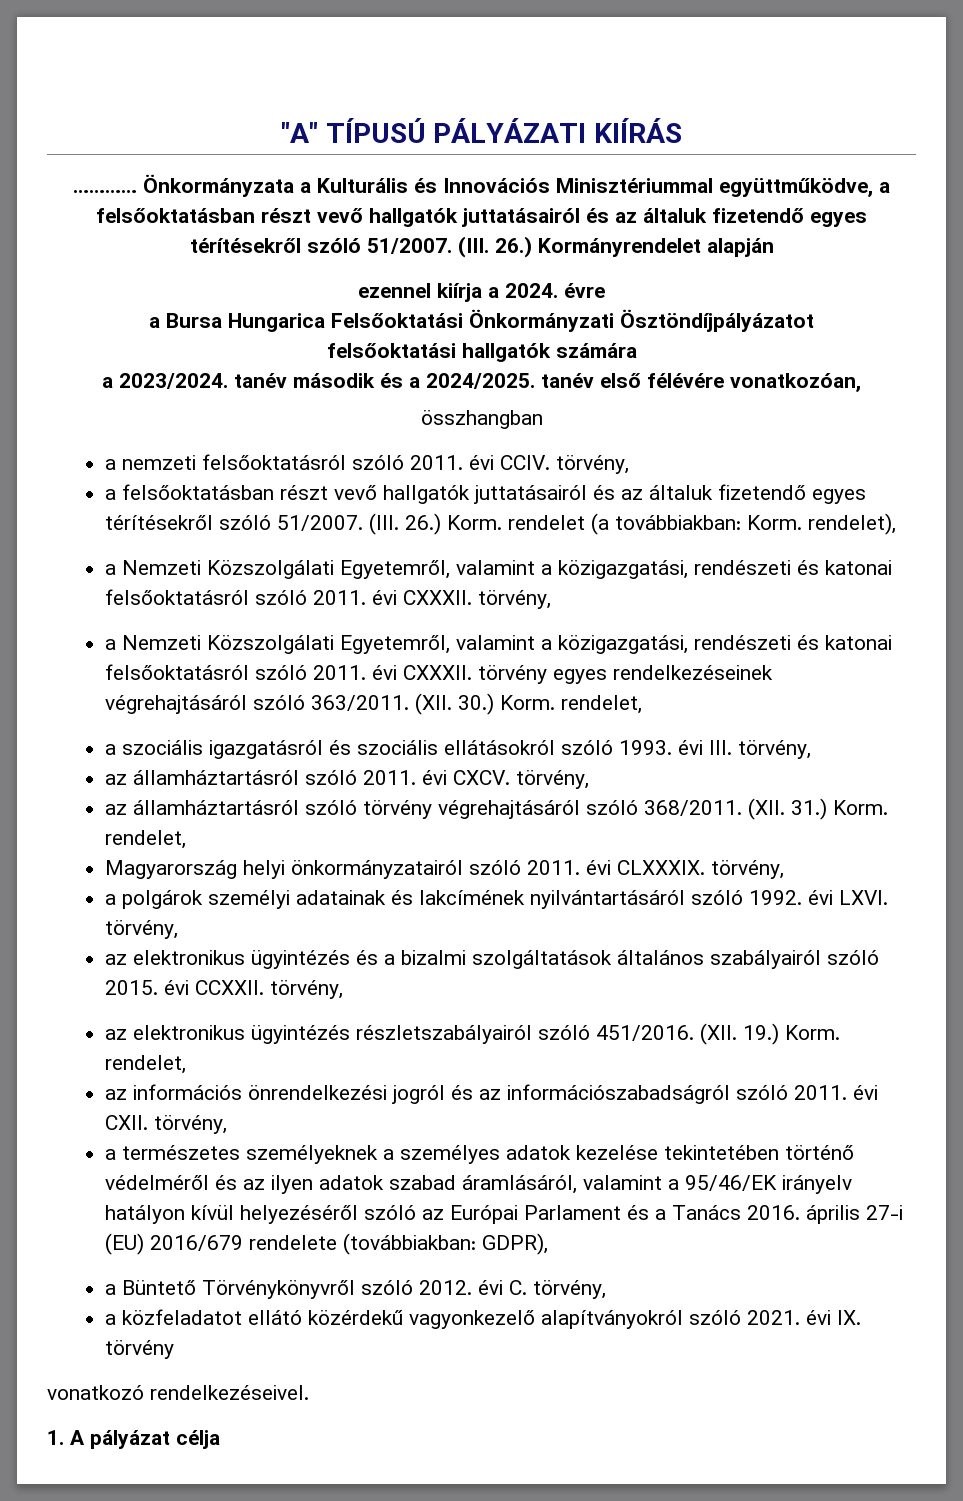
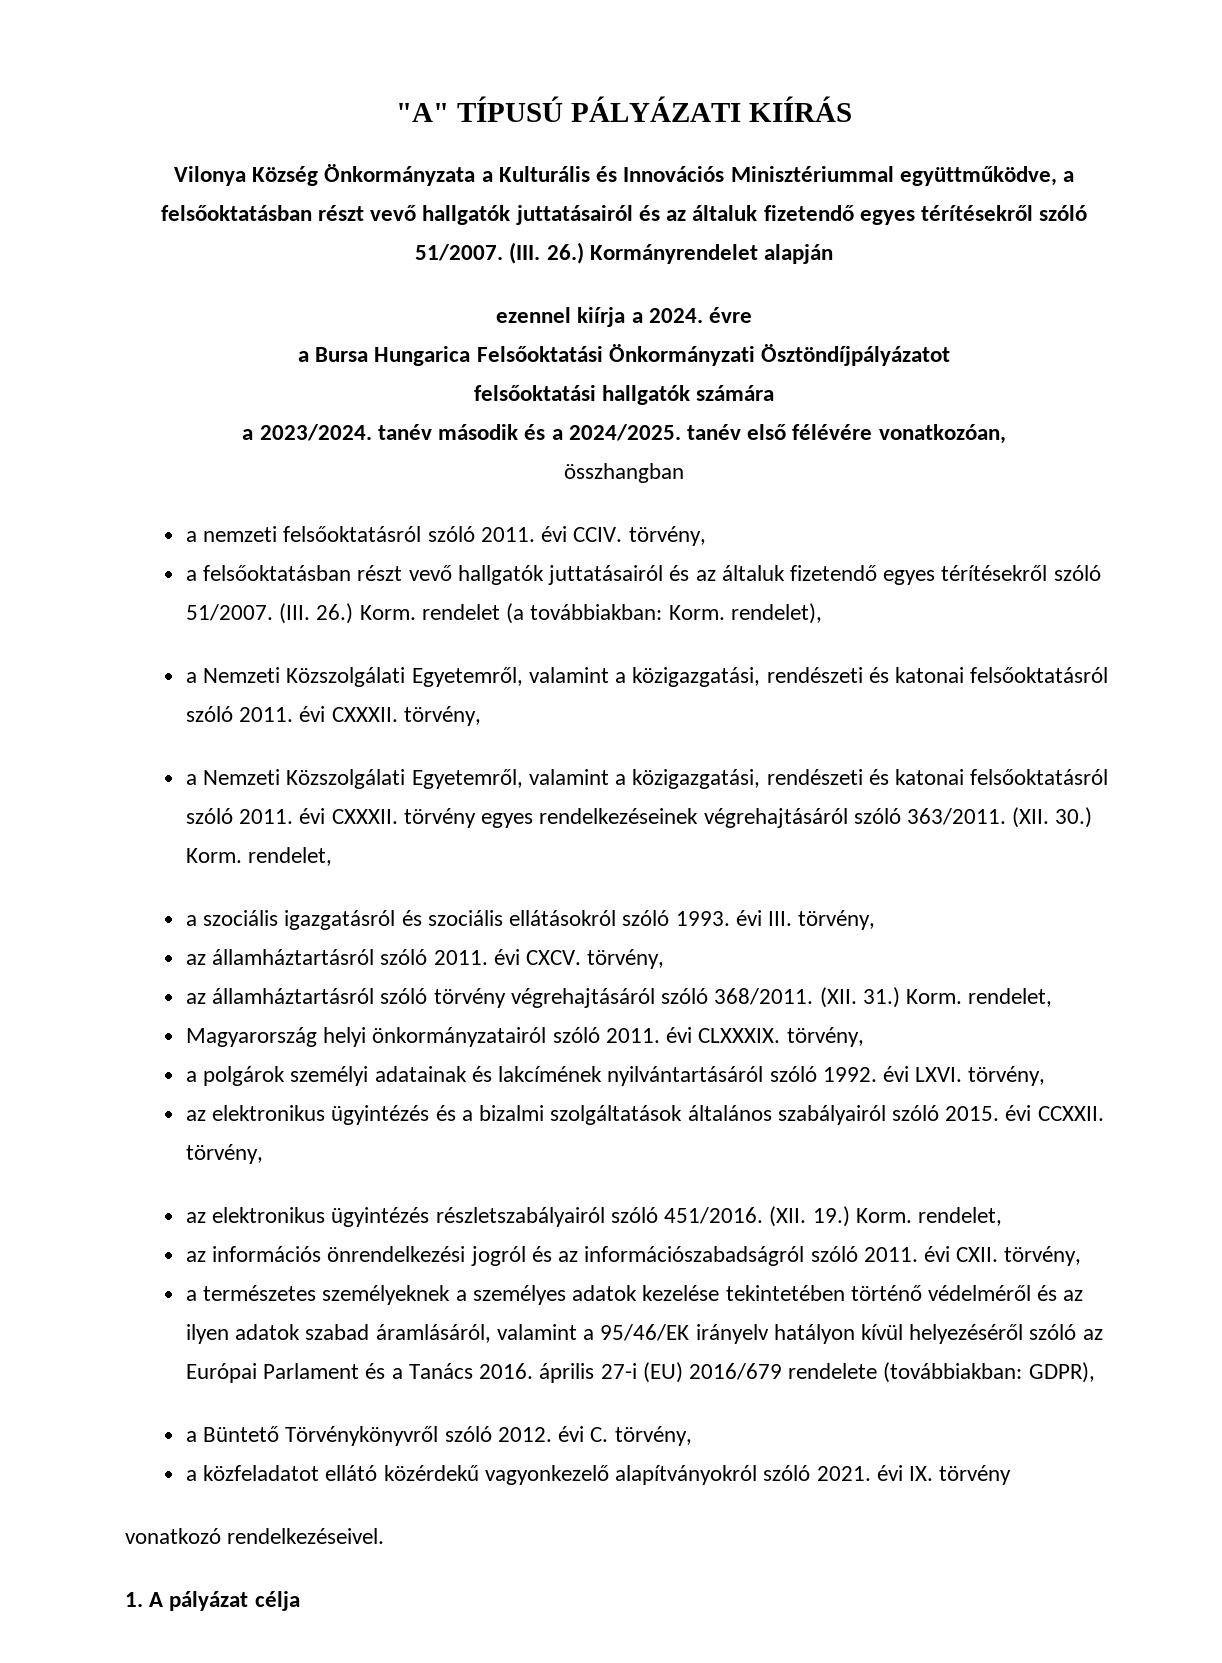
- ………… Önkormányzata a Kulturális és Innovációs Minisztériummal együttműködve, a felsőoktatásban részt vevő hallgatók juttatásairól és az általuk fizetendő egyes térítésekről szóló 51/2007.
+ Vilonya Község Önkormányzata a Kulturális és Innovációs Minisztériummal együttműködve, a felsőoktatásban részt vevő hallgatók juttatásairól és az általuk fizetendő egyes térítésekről szóló 51/2007.

